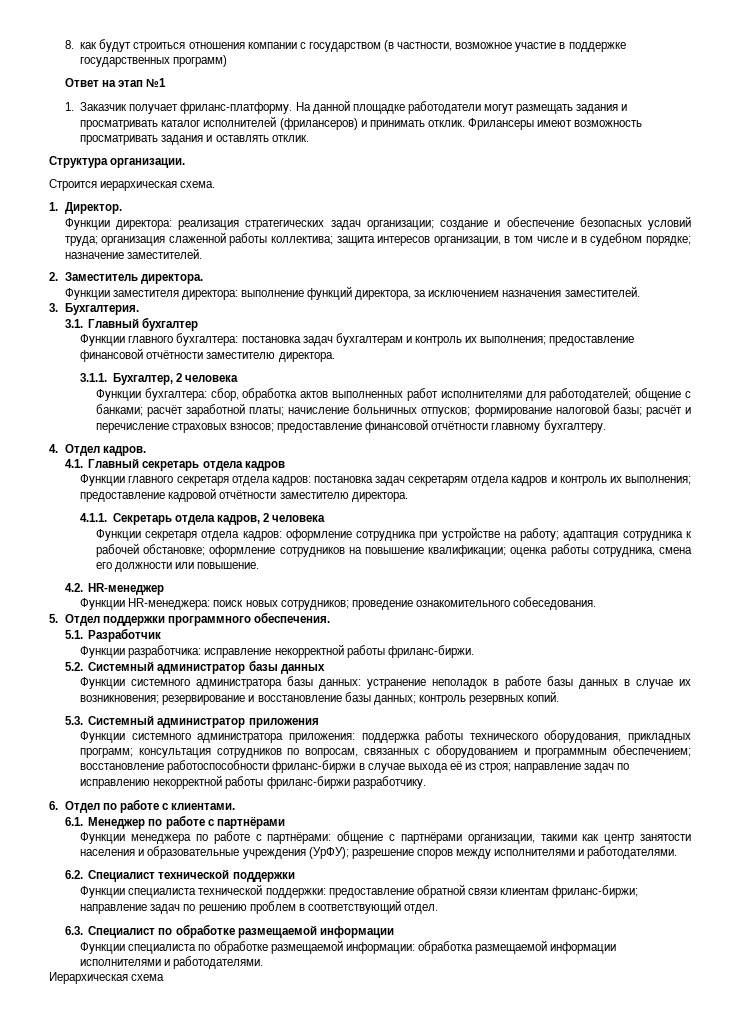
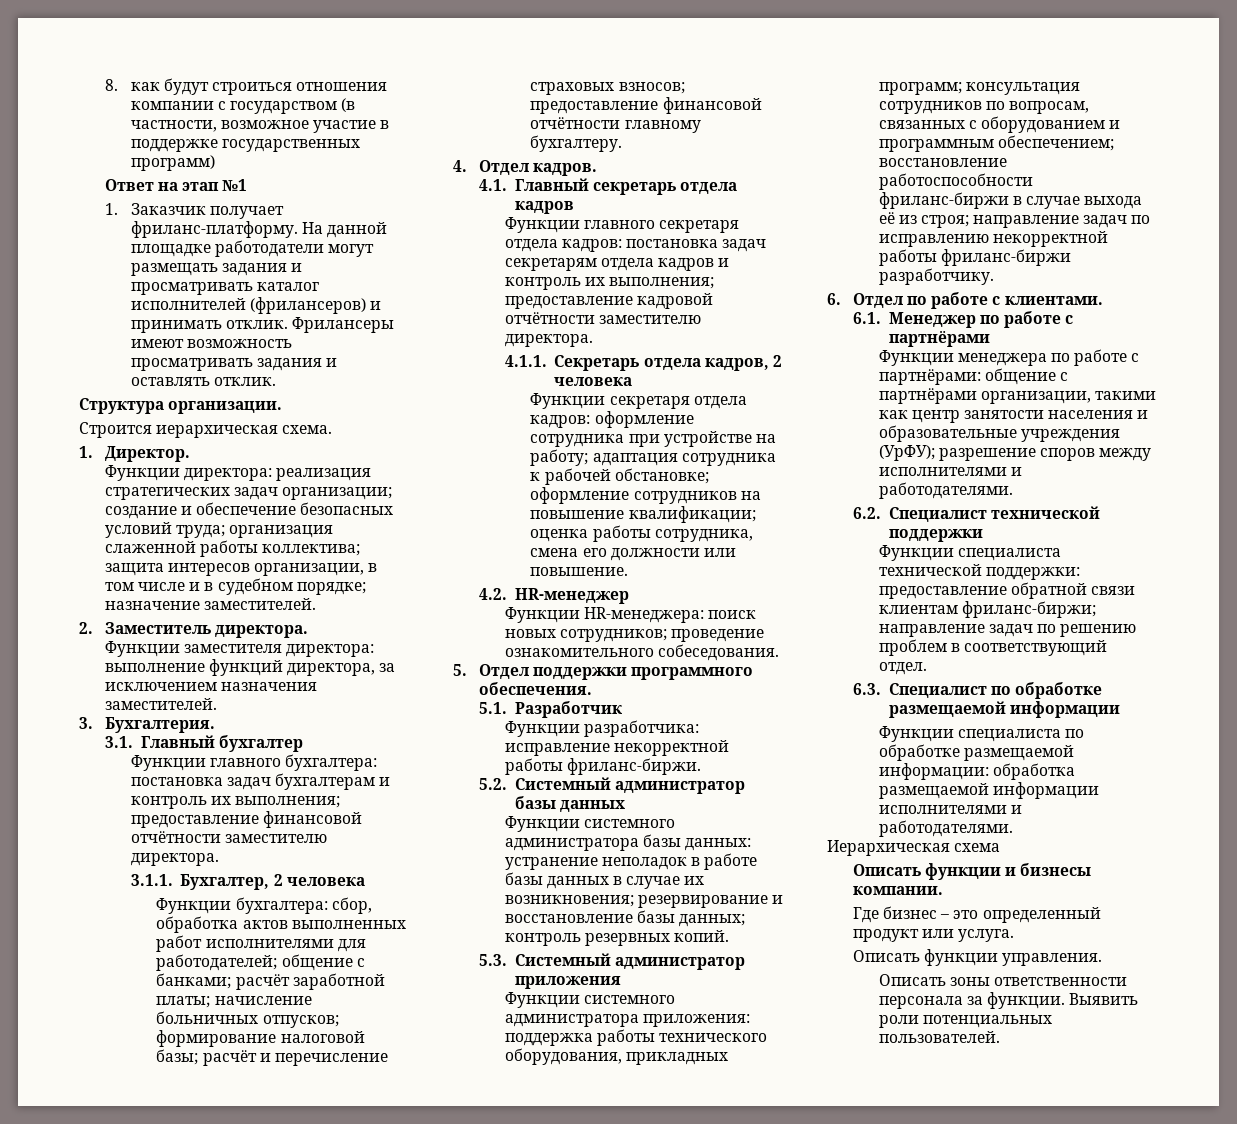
+ Описать функции и бизнесы компании.
+ Где бизнес – это определенный продукт или услуга.
+ Описать функции управления.
+ Описать зоны ответственности персонала за функции. Выявить роли потенциальных пользователей.

